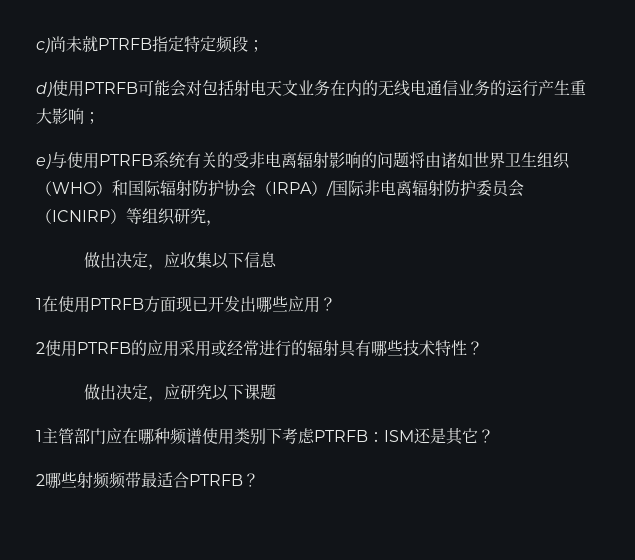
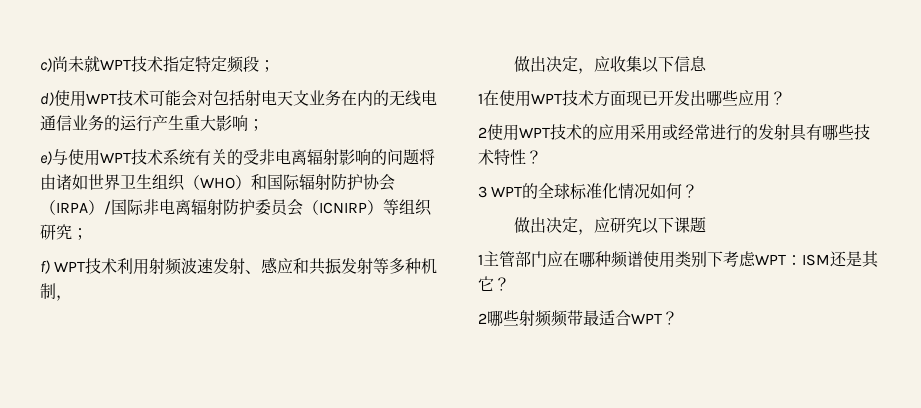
- c)尚未就PTRFB指定特定频段；
+ c)尚未就WPT技术指定特定频段；
- d)使用PTRFB可能会对包括射电天文业务在内的无线电通信业务的运行产生重大影响；
+ d)使用WPT技术可能会对包括射电天文业务在内的无线电通信业务的运行产生重大影响；
- e)与使用PTRFB系统有关的受非电离辐射影响的问题将由诸如世界卫生组织（WHO）和国际辐射防护协会（IRPA）/国际非电离辐射防护委员会（ICNIRP）等组织研究，
+ e)与使用WPT技术系统有关的受非电离辐射影响的问题将由诸如世界卫生组织（WHO）和国际辐射防护协会（IRPA）/国际非电离辐射防护委员会（ICNIRP）等组织研究；
+ f) WPT技术利用射频波速发射、感应和共振发射等多种机制，
- 1在使用PTRFB方面现已开发出哪些应用？
+ 1在使用WPT技术方面现已开发出哪些应用？
- 2使用PTRFB的应用采用或经常进行的辐射具有哪些技术特性？
+ 2使用WPT技术的应用采用或经常进行的发射具有哪些技术特性？
+ 3 WPT的全球标准化情况如何？
- 1主管部门应在哪种频谱使用类别下考虑PTRFB：ISM还是其它？
+ 1主管部门应在哪种频谱使用类别下考虑WPT：ISM还是其它？
- 2哪些射频频带最适合PTRFB？
+ 2哪些射频频带最适合WPT？

